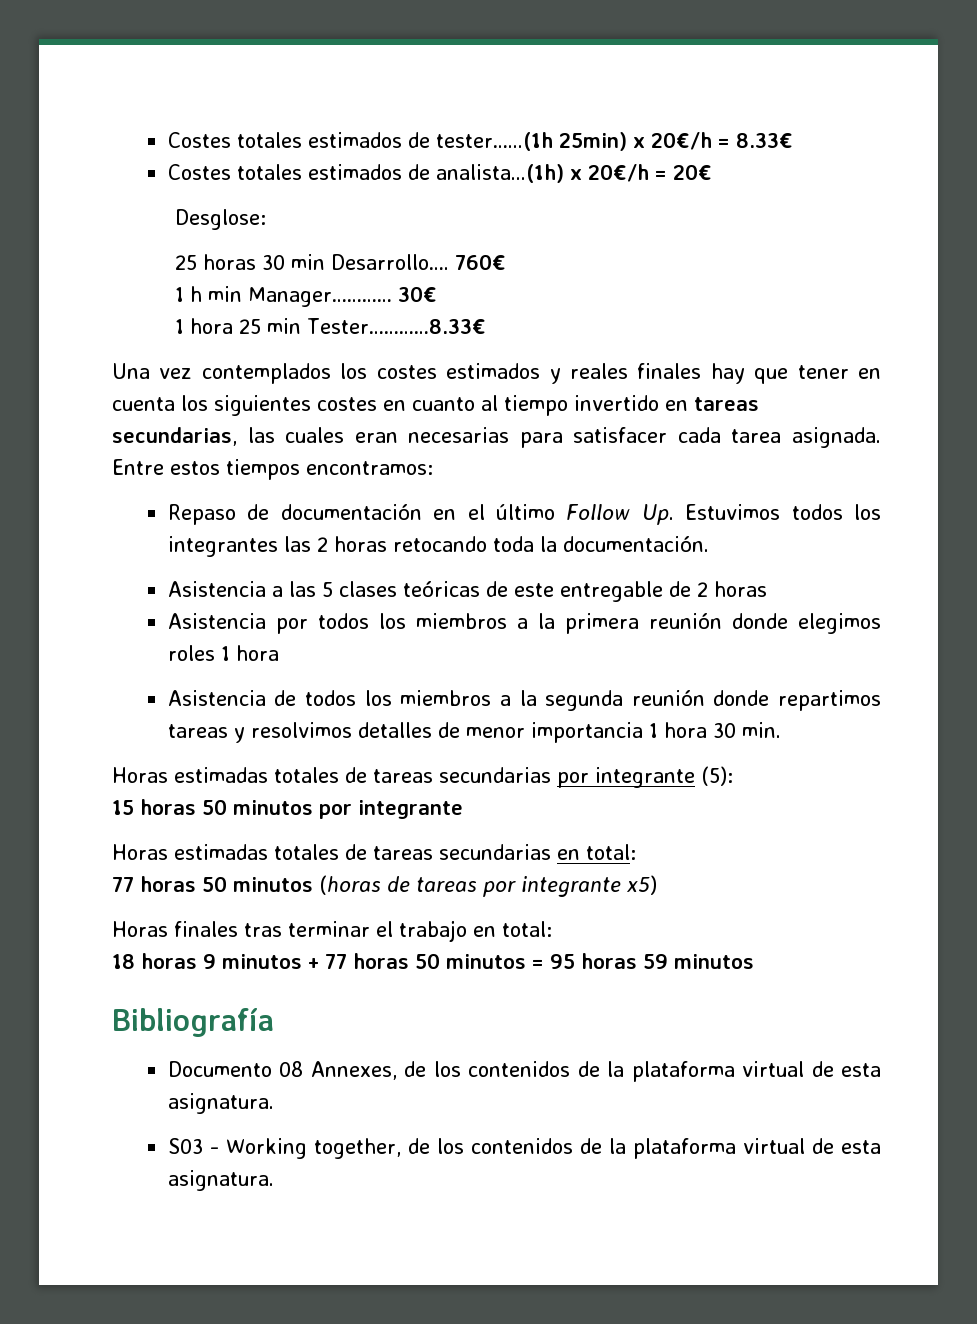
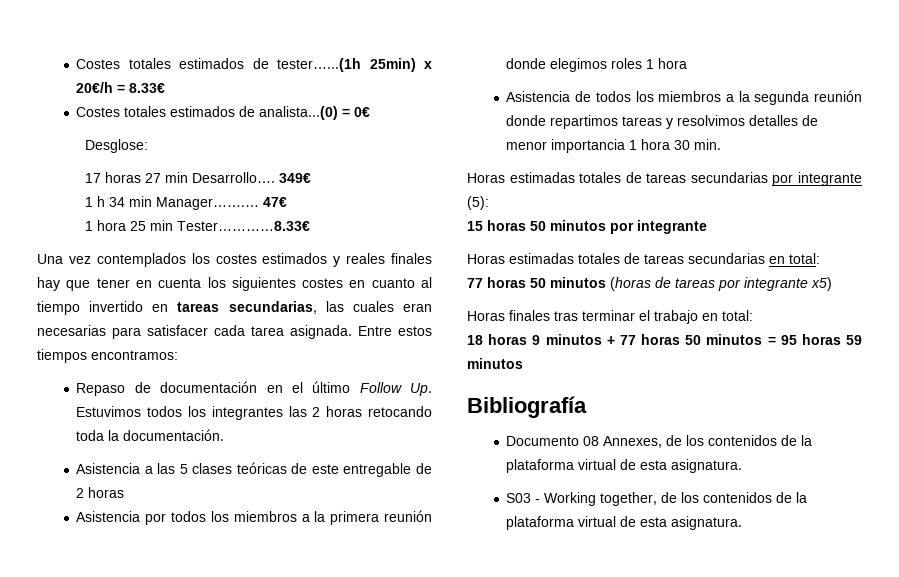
- Costes totales estimados de analista...(1h) x 20€/h = 20€
+ Costes totales estimados de analista...(0) = 0€
  Desglose:
- 25 horas 30 min Desarrollo….
+ 17 horas 27 min Desarrollo….
- 760€
+ 349€
- 1 h min Manager………… 30€
+ 1 h 34 min Manager…….… 47€

